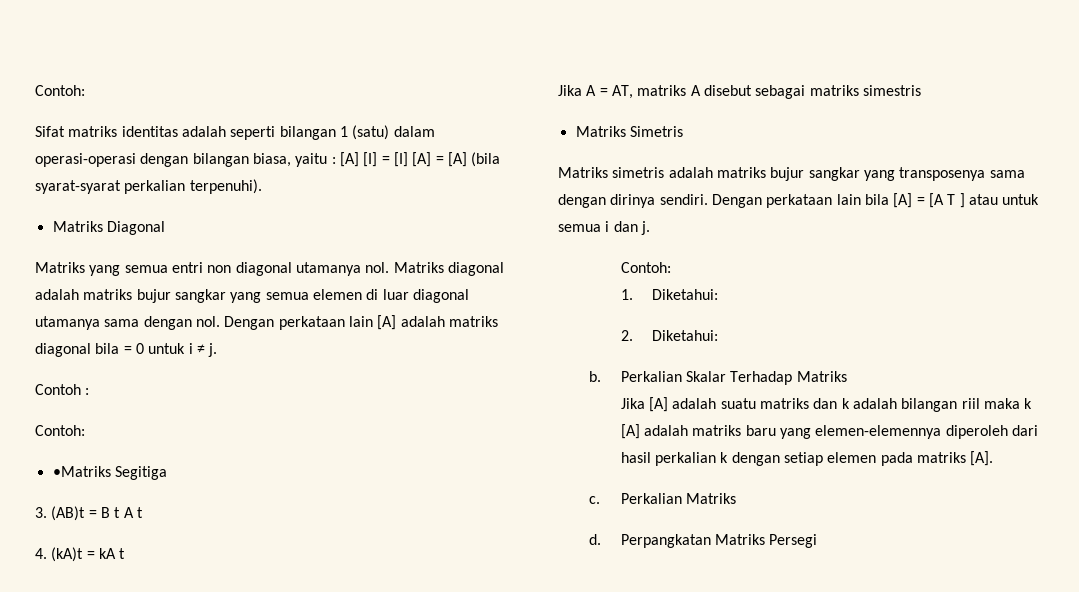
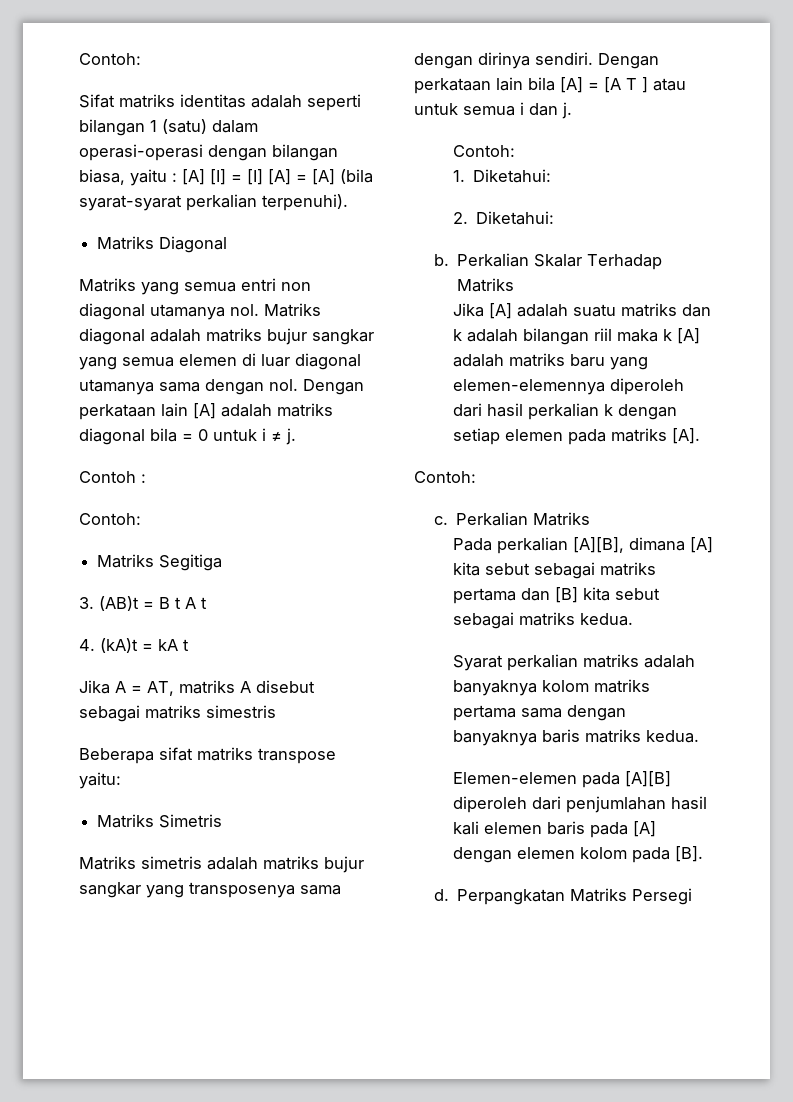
- •Matriks Segitiga
+ Matriks Segitiga
+ Beberapa sifat matriks transpose yaitu:
  Jika [A] adalah suatu matriks dan k adalah bilangan riil maka k [A] adalah matriks baru yang elemen-elemennya diperoleh dari hasil perkalian k dengan setiap elemen pada matriks [A].
+ Contoh:
+ Pada perkalian [A][B], dimana [A] kita sebut sebagai matriks pertama dan [B] kita sebut sebagai matriks kedua.
+ Syarat perkalian matriks adalah banyaknya kolom matriks pertama sama dengan banyaknya baris matriks kedua.
+ Elemen-elemen pada [A][B] diperoleh dari penjumlahan hasil kali elemen baris pada [A] dengan elemen kolom pada [B].

